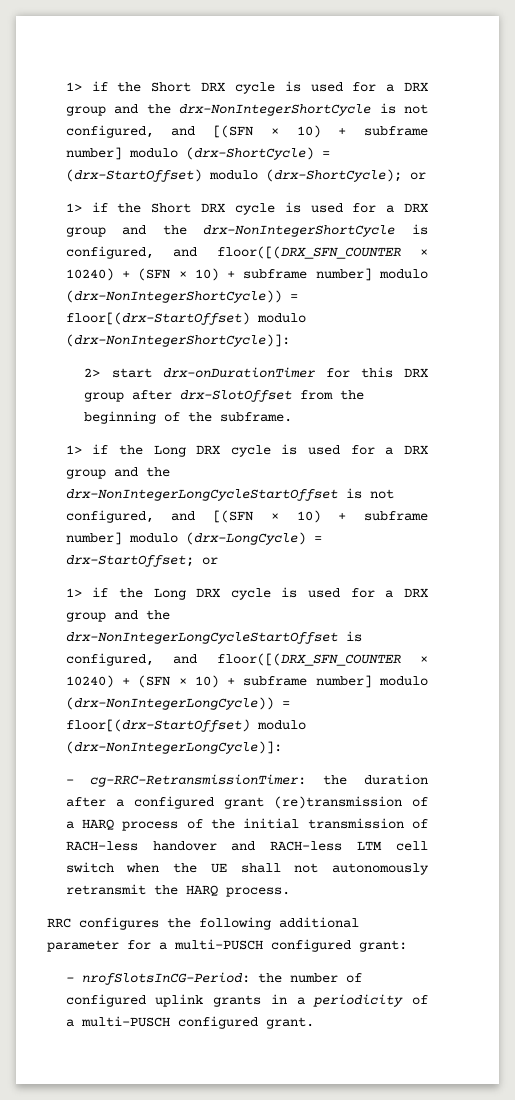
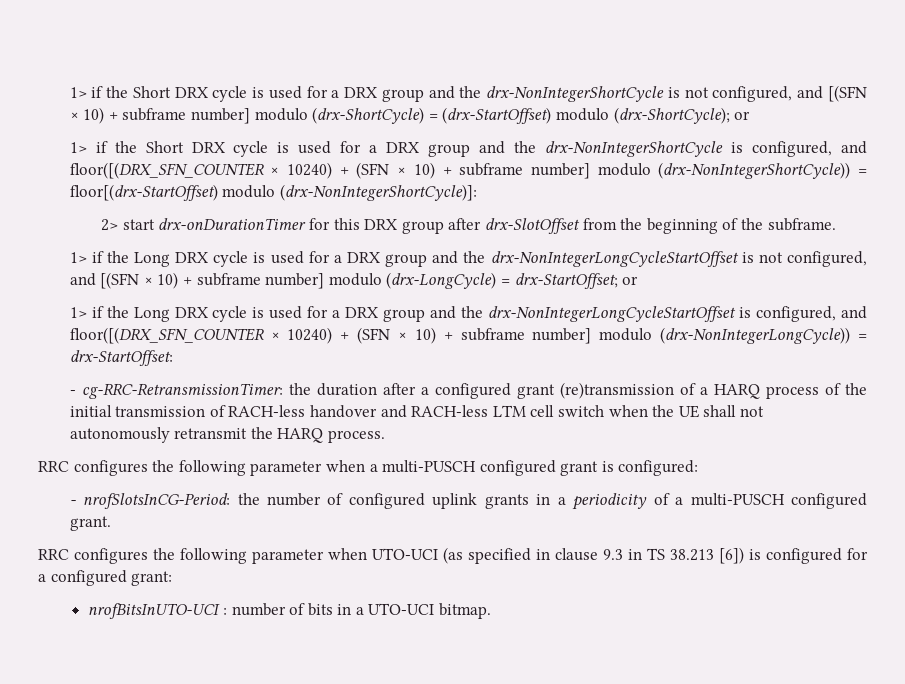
- 1> if the Long DRX cycle is used for a DRX group and the drx-NonIntegerLongCycleStartOffset is configured, and floor([(DRX_SFN_COUNTER × 10240) + (SFN × 10) + subframe number] modulo (drx-NonIntegerLongCycle)) = floor[(drx-StartOffset) modulo (drx-NonIntegerLongCycle)]:
+ 1> if the Long DRX cycle is used for a DRX group and the drx-NonIntegerLongCycleStartOffset is configured, and floor([(DRX_SFN_COUNTER × 10240) + (SFN × 10) + subframe number] modulo (drx-NonIntegerLongCycle)) = drx-StartOffset:
- RRC configures the following additional parameter for a multi-PUSCH configured grant:
+ RRC configures the following parameter when a multi-PUSCH configured grant is configured:
+ RRC configures the following parameter when UTO-UCI (as specified in clause 9.3 in TS 38.213 [6]) is configured for a configured grant:
+ nrofBitsInUTO-UCI : number of bits in a UTO-UCI bitmap.

